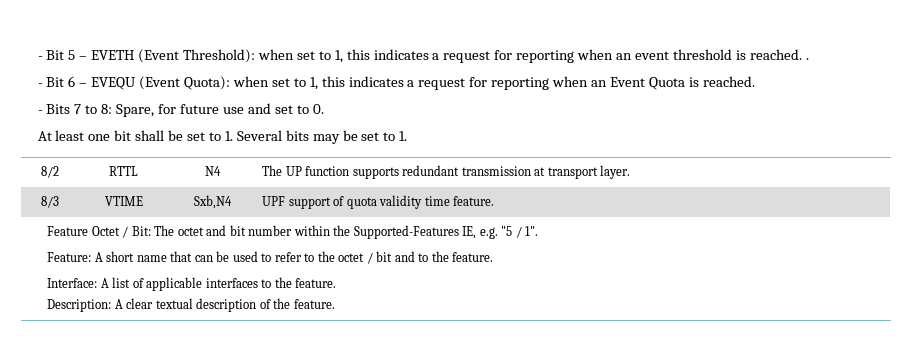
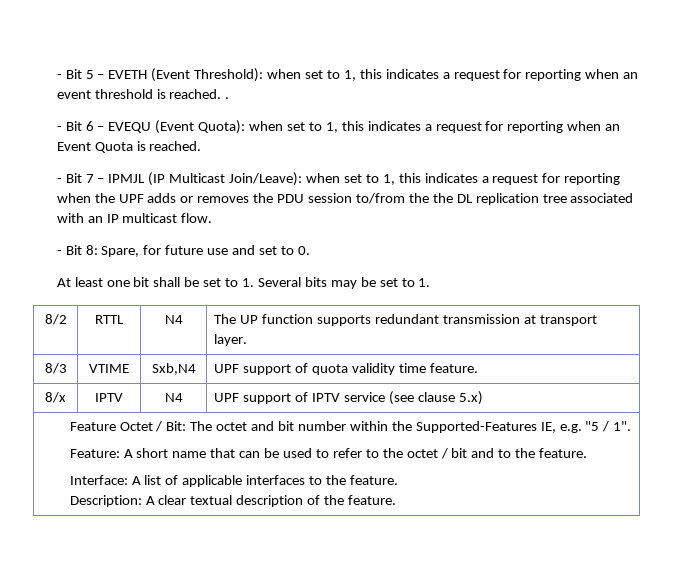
- - Bits 7 to 8: Spare, for future use and set to 0.
+ - Bit 7 – IPMJL (IP Multicast Join/Leave): when set to 1, this indicates a request for reporting when the UPF adds or removes the PDU session to/from the the DL replication tree associated with an IP multicast flow.
+ - Bit 8: Spare, for future use and set to 0.
+ 8/x | IPTV | N4 | UPF support of IPTV service (see clause 5.x)

